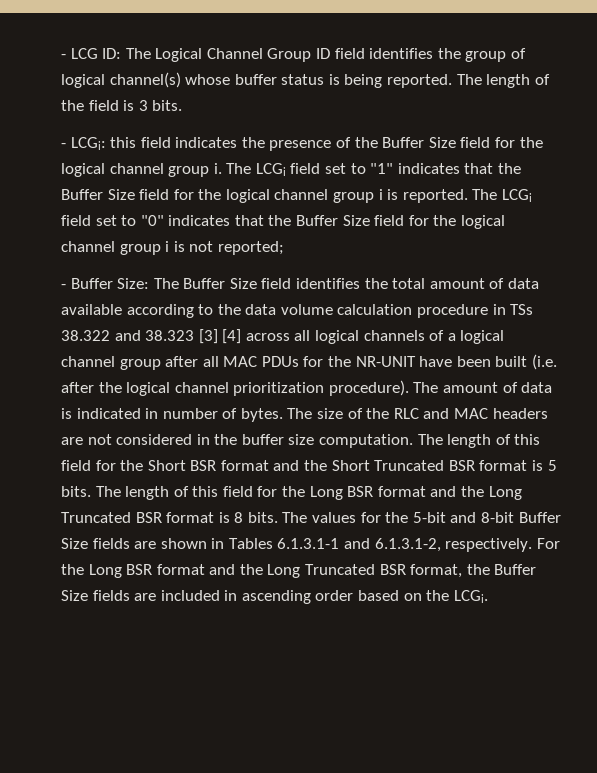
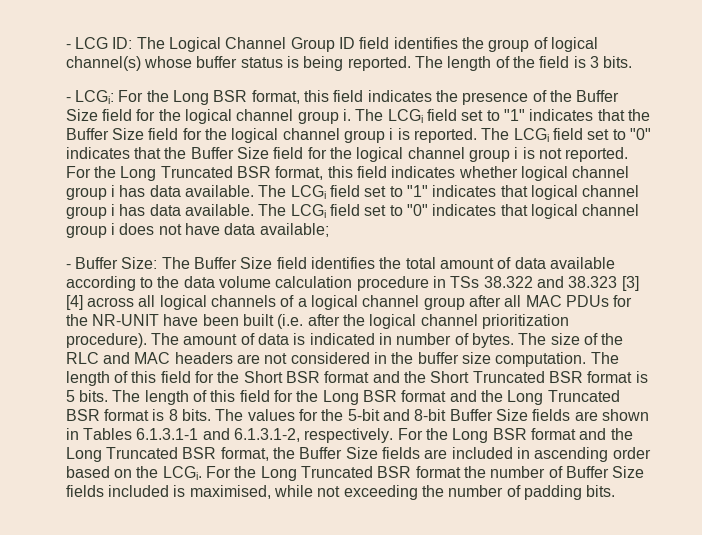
- - LCGi: this field indicates the presence of the Buffer Size field for the logical channel group i.
+ - LCGi: For the Long BSR format, this field indicates the presence of the Buffer Size field for the logical channel group i.
- The LCGi field set to "0" indicates that the Buffer Size field for the logical channel group i is not reported;
+ The LCGi field set to "0" indicates that the Buffer Size field for the logical channel group i is not reported. For the Long Truncated BSR format, this field indicates whether logical channel group i has data available. The LCGi field set to "1" indicates that logical channel group i has data available. The LCGi field set to "0" indicates that logical channel group i does not have data available;
+ For the Long Truncated BSR format the number of Buffer Size fields included is maximised, while not exceeding the number of padding bits.

